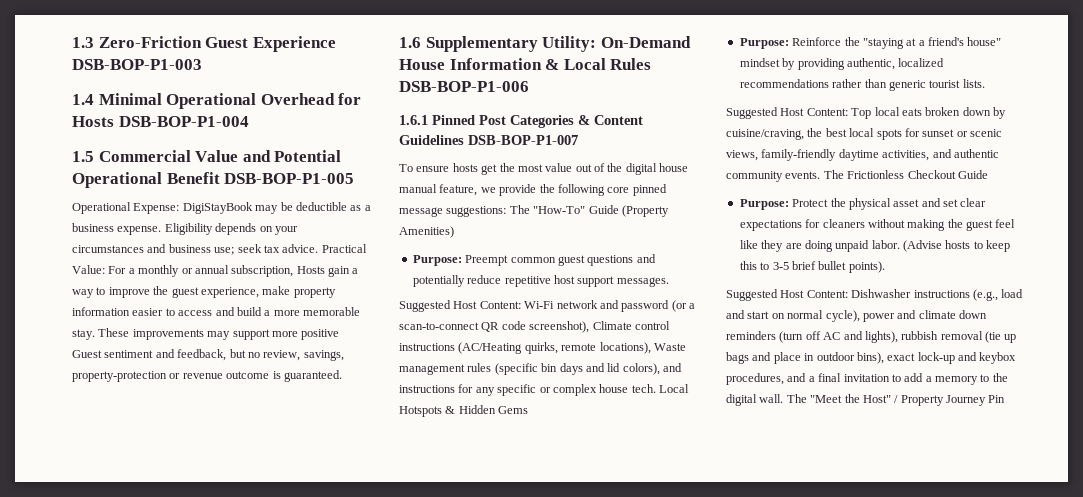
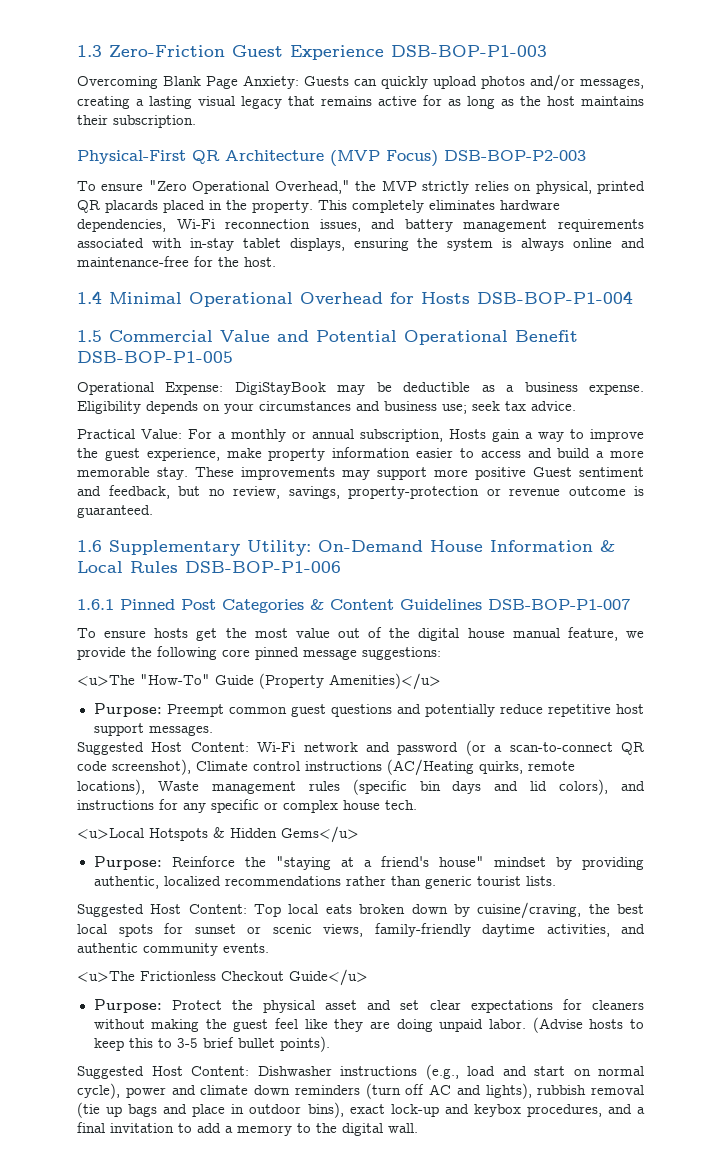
+ Overcoming Blank Page Anxiety: Guests can quickly upload photos and/or messages, creating a lasting visual legacy that remains active for as long as the host maintains their subscription.
+ Physical-First QR Architecture (MVP Focus) DSB-BOP-P2-003
+ To ensure "Zero Operational Overhead," the MVP strictly relies on physical, printed QR placards placed in the property. This completely eliminates hardware dependencies, Wi-Fi reconnection issues, and battery management requirements associated with in-stay tablet displays, ensuring the system is always online and maintenance-free for the host.
- Eligibility depends on your circumstances and business use; seek tax advice. Practical Value: For a monthly or annual subscription, Hosts gain a way to improve the guest experience, make property information easier to access and build a more memorable stay.
+ Eligibility depends on your circumstances and business use; seek tax advice.
+ Practical Value: For a monthly or annual subscription, Hosts gain a way to improve the guest experience, make property information easier to access and build a more memorable stay.
- To ensure hosts get the most value out of the digital house manual feature, we provide the following core pinned message suggestions: The "How-To" Guide (Property Amenities)
+ To ensure hosts get the most value out of the digital house manual feature, we provide the following core pinned message suggestions:
+ <u>The "How-To" Guide (Property Amenities)</u>
- Suggested Host Content: Wi-Fi network and password (or a scan-to-connect QR code screenshot), Climate control instructions (AC/Heating quirks, remote locations), Waste management rules (specific bin days and lid colors), and instructions for any specific or complex house tech. Local Hotspots & Hidden Gems
+ Suggested Host Content: Wi-Fi network and password (or a scan-to-connect QR code screenshot), Climate control instructions (AC/Heating quirks, remote locations), Waste management rules (specific bin days and lid colors), and instructions for any specific or complex house tech.
+ <u>Local Hotspots & Hidden Gems</u>
- Suggested Host Content: Top local eats broken down by cuisine/craving, the best local spots for sunset or scenic views, family-friendly daytime activities, and authentic community events. The Frictionless Checkout Guide
+ Suggested Host Content: Top local eats broken down by cuisine/craving, the best local spots for sunset or scenic views, family-friendly daytime activities, and authentic community events.
+ <u>The Frictionless Checkout Guide</u>
- The "Meet the Host" / Property Journey Pin

